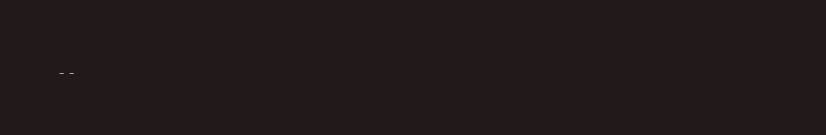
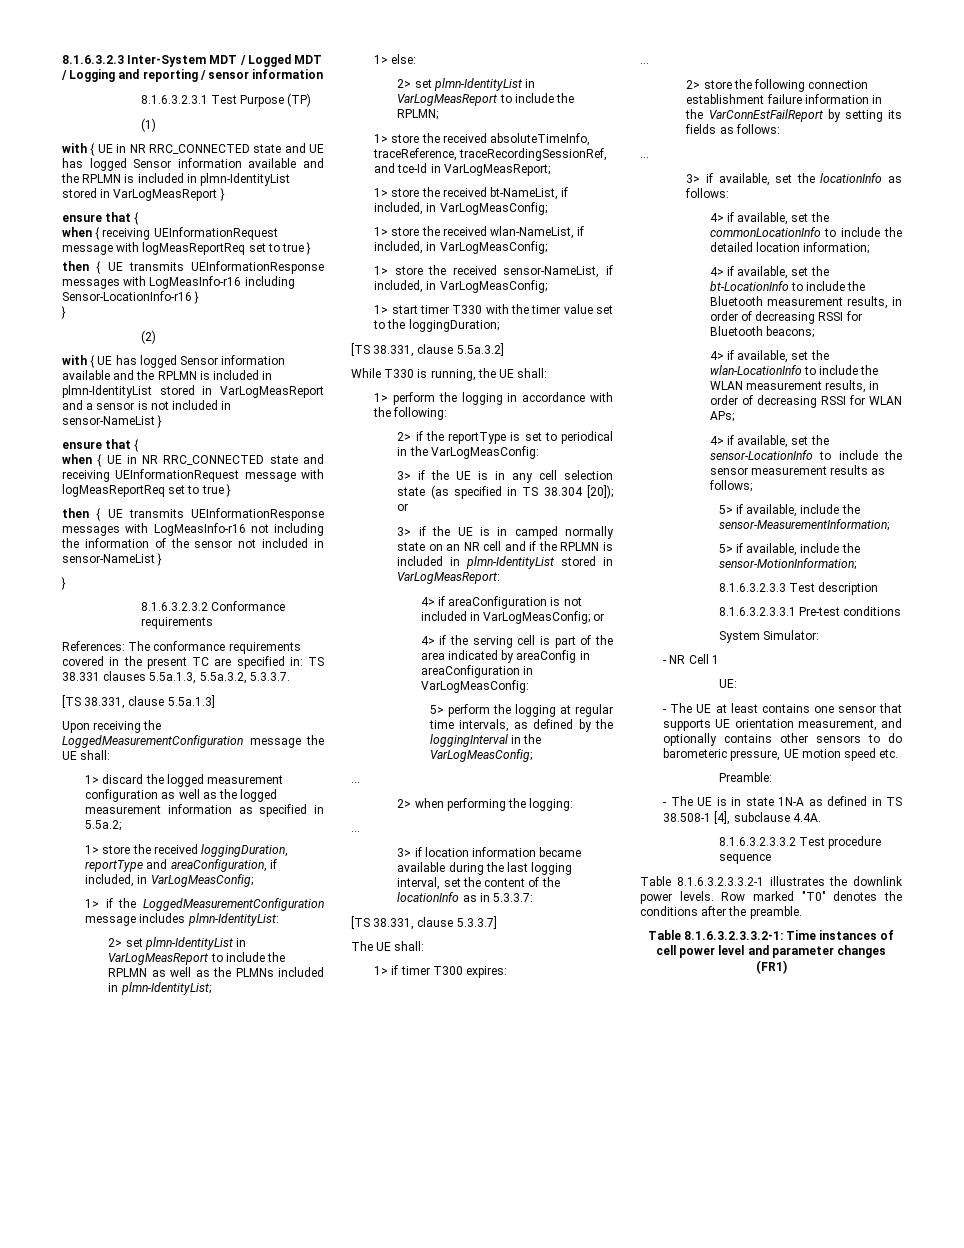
- - -
+ 8.1.6.3.2.3 Inter-System MDT / Logged MDT / Logging and reporting / sensor information
+ 8.1.6.3.2.3.1 Test Purpose (TP)
+ (1)
+ with { UE in NR RRC_CONNECTED state and UE has logged Sensor information available and the RPLMN is included in plmn-IdentityList stored in VarLogMeasReport }
+ ensure that {
+ when { receiving UEInformationRequest message with logMeasReportReq set to true }
+ then { UE transmits UEInformationResponse messages with LogMeasInfo-r16 including Sensor-LocationInfo-r16 }
+ }
+ (2)
+ with { UE has logged Sensor information available and the RPLMN is included in plmn-IdentityList stored in VarLogMeasReport and a sensor is not included in sensor-NameList }
+ ensure that {
+ when { UE in NR RRC_CONNECTED state and receiving UEInformationRequest message with logMeasReportReq set to true }
+ then { UE transmits UEInformationResponse messages with LogMeasInfo-r16 not including the information of the sensor not included in sensor-NameList }
+ }
+ 8.1.6.3.2.3.2 Conformance requirements
+ References: The conformance requirements covered in the present TC are specified in: TS 38.331 clauses 5.5a.1.3, 5.5a.3.2, 5.3.3.7.
+ [TS 38.331, clause 5.5a.1.3]
+ Upon receiving the LoggedMeasurementConfiguration message the UE shall:
+ 1> discard the logged measurement configuration as well as the logged measurement information as specified in 5.5a.2;
+ 1> store the received loggingDuration, reportType and areaConfiguration, if included, in VarLogMeasConfig;
+ 1> if the LoggedMeasurementConfiguration message includes plmn-IdentityList:
+ 2> set plmn-IdentityList in VarLogMeasReport to include the RPLMN as well as the PLMNs included in plmn-IdentityList;
+ 1> else:
+ 2> set plmn-IdentityList in VarLogMeasReport to include the RPLMN;
+ 1> store the received absoluteTimeInfo, traceReference, traceRecordingSessionRef, and tce-Id in VarLogMeasReport;
+ 1> store the received bt-NameList, if included, in VarLogMeasConfig;
+ 1> store the received wlan-NameList, if included, in VarLogMeasConfig;
+ 1> store the received sensor-NameList, if included, in VarLogMeasConfig;
+ 1> start timer T330 with the timer value set to the loggingDuration;
+ [TS 38.331, clause 5.5a.3.2]
+ While T330 is running, the UE shall:
+ 1> perform the logging in accordance with the following:
+ 2> if the reportType is set to periodical in the VarLogMeasConfig:
+ 3> if the UE is in any cell selection state (as specified in TS 38.304 [20]); or
+ 3> if the UE is in camped normally state on an NR cell and if the RPLMN is included in plmn-IdentityList stored in VarLogMeasReport:
+ 4> if areaConfiguration is not included in VarLogMeasConfig; or
+ 4> if the serving cell is part of the area indicated by areaConfig in areaConfiguration in VarLogMeasConfig:
+ 5> perform the logging at regular time intervals, as defined by the loggingInterval in the VarLogMeasConfig;
+ …
+ 2> when performing the logging:
+ …
+ 3> if location information became available during the last logging interval, set the content of the locationInfo as in 5.3.3.7:
+ [TS 38.331, clause 5.3.3.7]
+ The UE shall:
+ 1> if timer T300 expires:
+ …
+ 2> store the following connection establishment failure information in the VarConnEstFailReport by setting its fields as follows:
+ …
+ 3> if available, set the locationInfo as follows:
+ 4> if available, set the commonLocationInfo to include the detailed location information;
+ 4> if available, set the bt-LocationInfo to include the Bluetooth measurement results, in order of decreasing RSSI for Bluetooth beacons;
+ 4> if available, set the wlan-LocationInfo to include the WLAN measurement results, in order of decreasing RSSI for WLAN APs;
+ 4> if available, set the sensor-LocationInfo to include the sensor measurement results as follows;
+ 5> if available, include the sensor-MeasurementInformation;
+ 5> if available, include the sensor-MotionInformation;
+ 8.1.6.3.2.3.3 Test description
+ 8.1.6.3.2.3.3.1 Pre-test conditions
+ System Simulator:
+ - NR Cell 1
+ UE:
+ - The UE at least contains one sensor that supports UE orientation measurement, and optionally contains other sensors to do barometeric pressure, UE motion speed etc.
+ Preamble:
+ - The UE is in state 1N-A as defined in TS 38.508-1 [4], subclause 4.4A.
+ 8.1.6.3.2.3.3.2 Test procedure sequence
+ Table 8.1.6.3.2.3.3.2-1 illustrates the downlink power levels. Row marked "T0" denotes the conditions after the preamble.
+ Table 8.1.6.3.2.3.3.2-1: Time instances of cell power level and parameter changes (FR1)

